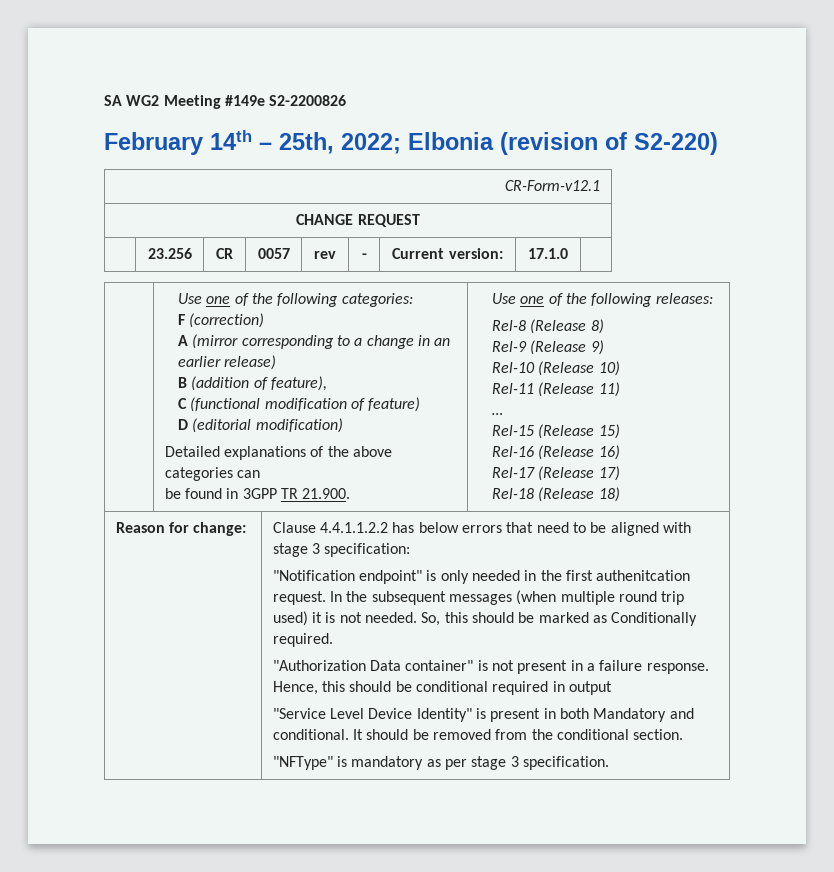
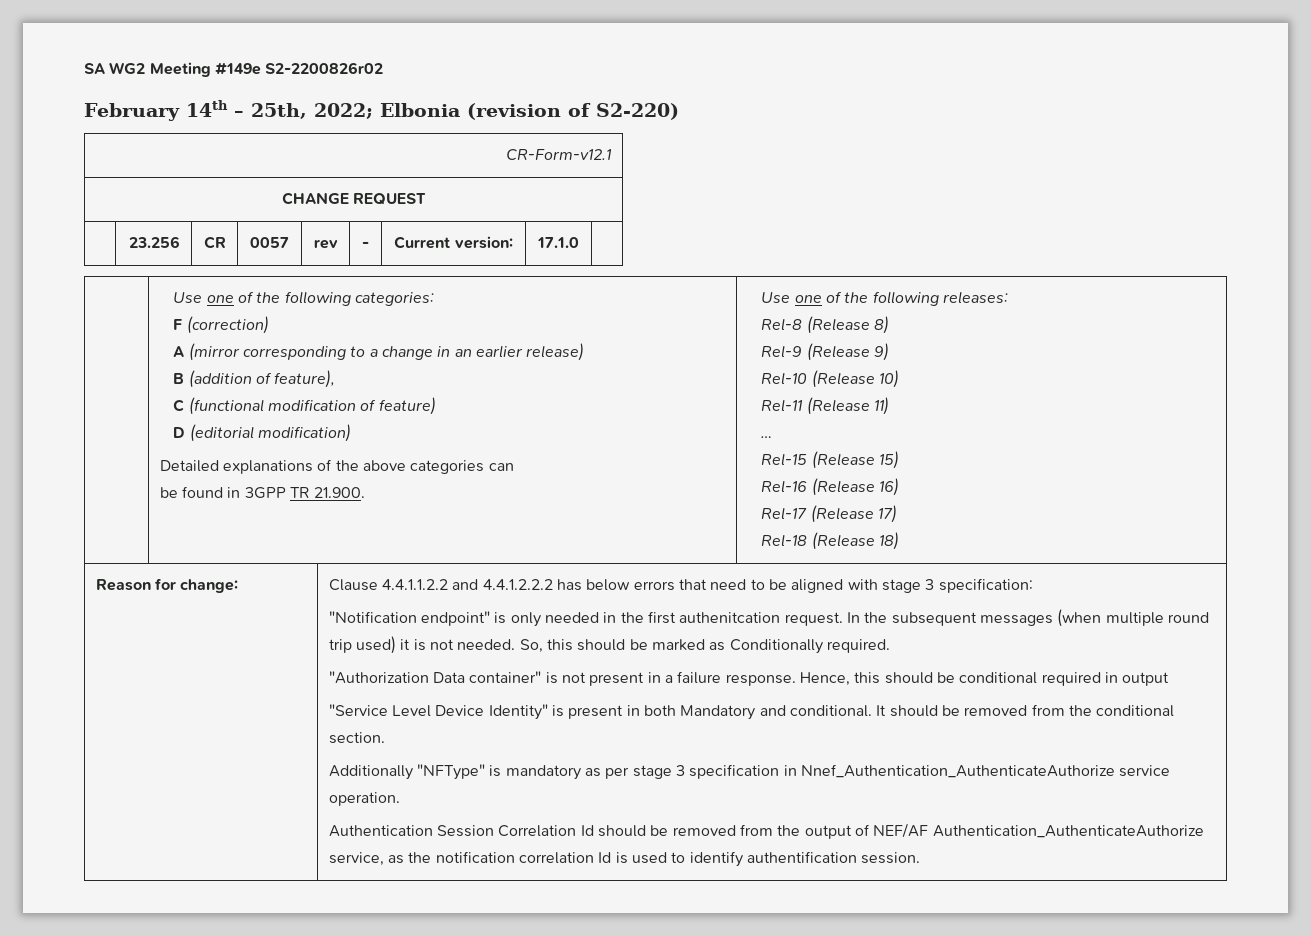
- SA WG2 Meeting #149e S2-2200826
+ SA WG2 Meeting #149e S2-2200826r02
- Clause 4.4.1.1.2.2 has below errors that need to be aligned with stage 3 specification:
+ Clause 4.4.1.1.2.2 and 4.4.1.2.2.2 has below errors that need to be aligned with stage 3 specification:
- "NFType" is mandatory as per stage 3 specification.
+ Additionally "NFType" is mandatory as per stage 3 specification in Nnef_Authentication_AuthenticateAuthorize service operation.
+ Authentication Session Correlation Id should be removed from the output of NEF/AF Authentication_AuthenticateAuthorize service, as the notification correlation Id is used to identify authentification session.

